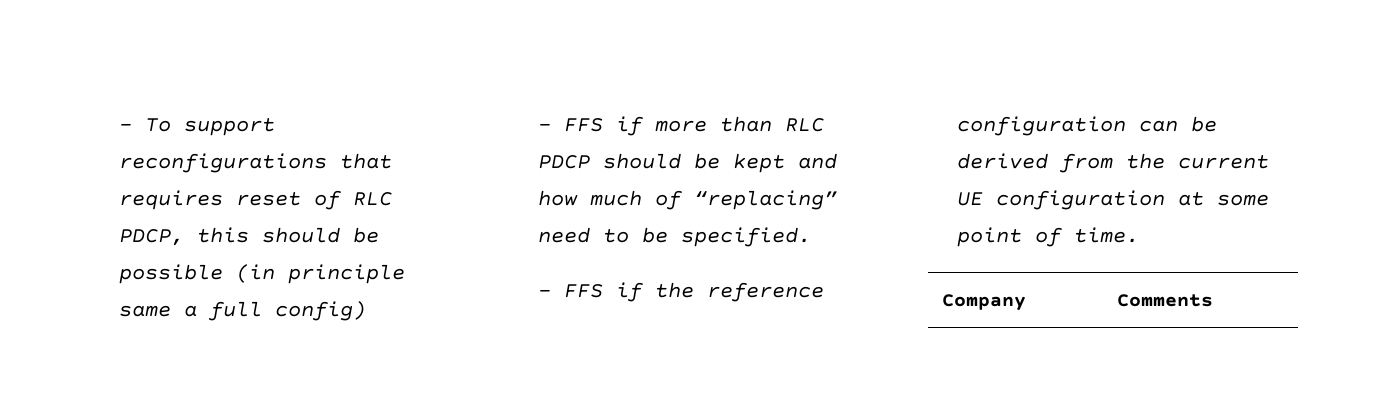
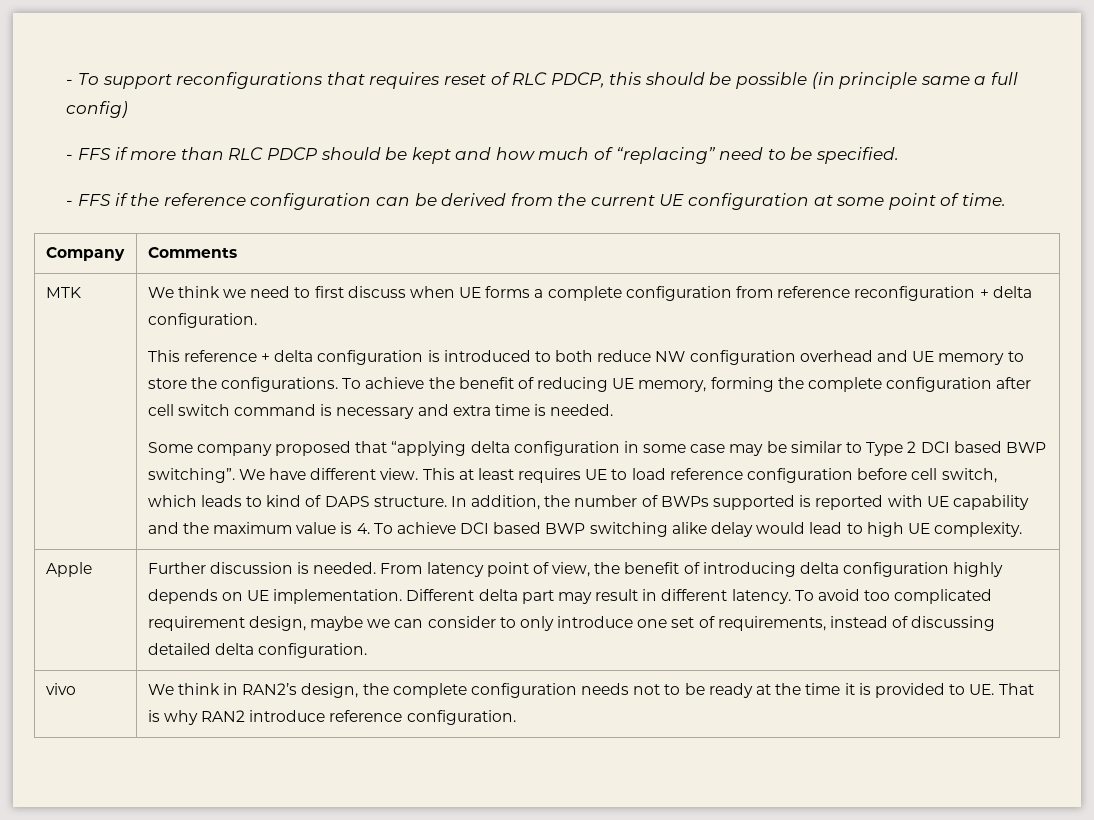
+ MTK | We think we need to first discuss when UE forms a complete configuration from reference reconfiguration + delta configuration.
+ This reference + delta configuration is introduced to both reduce NW configuration overhead and UE memory to store the configurations. To achieve the benefit of reducing UE memory, forming the complete configuration after cell switch command is necessary and extra time is needed.
+ Some company proposed that “applying delta configuration in some case may be similar to Type 2 DCI based BWP switching”. We have different view. This at least requires UE to load reference configuration before cell switch, which leads to kind of DAPS structure. In addition, the number of BWPs supported is reported with UE capability and the maximum value is 4. To achieve DCI based BWP switching alike delay would lead to high UE complexity.
+ Apple | Further discussion is needed. From latency point of view, the benefit of introducing delta configuration highly depends on UE implementation. Different delta part may result in different latency. To avoid too complicated requirement design, maybe we can consider to only introduce one set of requirements, instead of discussing detailed delta configuration.
+ vivo | We think in RAN2’s design, the complete configuration needs not to be ready at the time it is provided to UE. That is why RAN2 introduce reference configuration.

